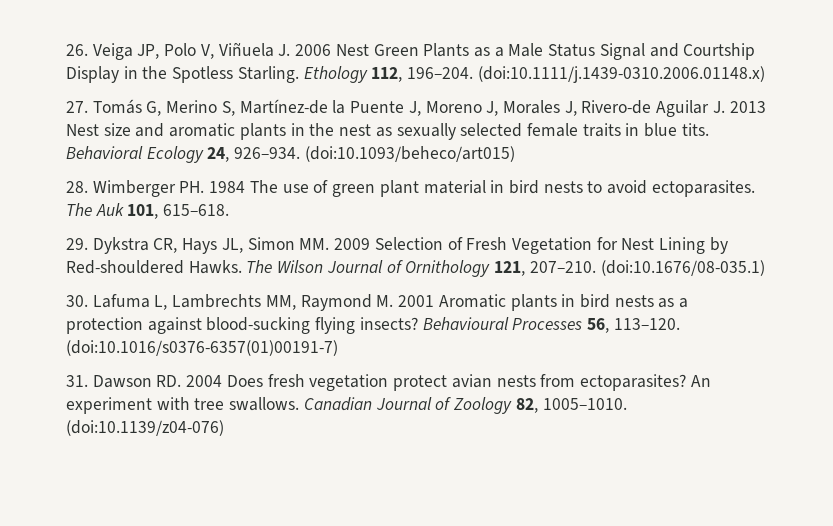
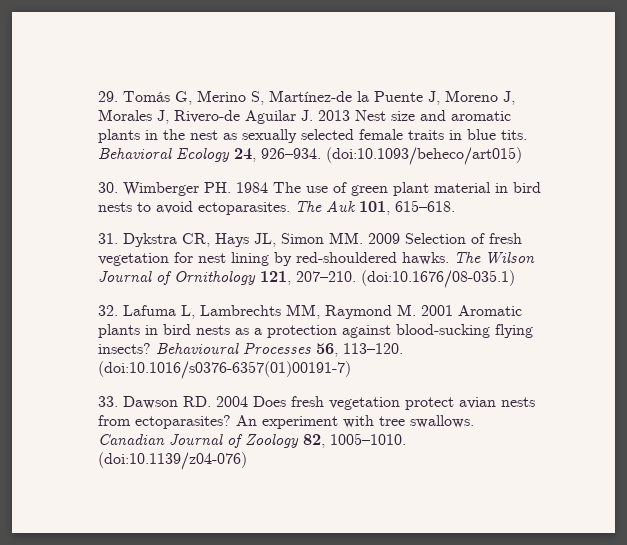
- 26. Veiga JP, Polo V, Viñuela J. 2006 Nest Green Plants as a Male Status Signal and Courtship Display in the Spotless Starling. Ethology 112, 196–204. (doi:10.1111/j.1439-0310.2006.01148.x)
- 27. Tomás G, Merino S, Martínez-de la Puente J, Moreno J, Morales J, Rivero-de Aguilar J. 2013 Nest size and aromatic plants in the nest as sexually selected female traits in blue tits.
+ 29. Tomás G, Merino S, Martínez-de la Puente J, Moreno J, Morales J, Rivero-de Aguilar J. 2013 Nest size and aromatic plants in the nest as sexually selected female traits in blue tits.
- 28. Wimberger PH. 1984 The use of green plant material in bird nests to avoid ectoparasites.
+ 30. Wimberger PH. 1984 The use of green plant material in bird nests to avoid ectoparasites.
- 29. Dykstra CR, Hays JL, Simon MM. 2009 Selection of Fresh Vegetation for Nest Lining by Red-shouldered Hawks.
+ 31. Dykstra CR, Hays JL, Simon MM. 2009 Selection of fresh vegetation for nest lining by red-shouldered hawks.
- 30. Lafuma L, Lambrechts MM, Raymond M. 2001 Aromatic plants in bird nests as a protection against blood-sucking flying insects?
+ 32. Lafuma L, Lambrechts MM, Raymond M. 2001 Aromatic plants in bird nests as a protection against blood-sucking flying insects?
- 31. Dawson RD. 2004 Does fresh vegetation protect avian nests from ectoparasites?
+ 33. Dawson RD. 2004 Does fresh vegetation protect avian nests from ectoparasites?

